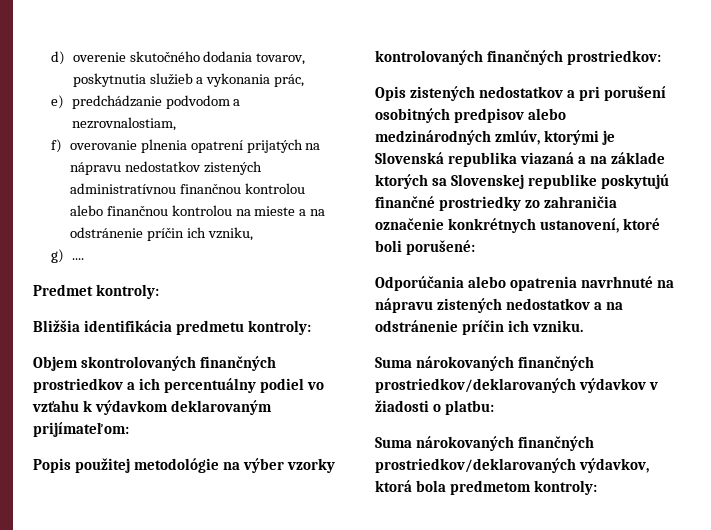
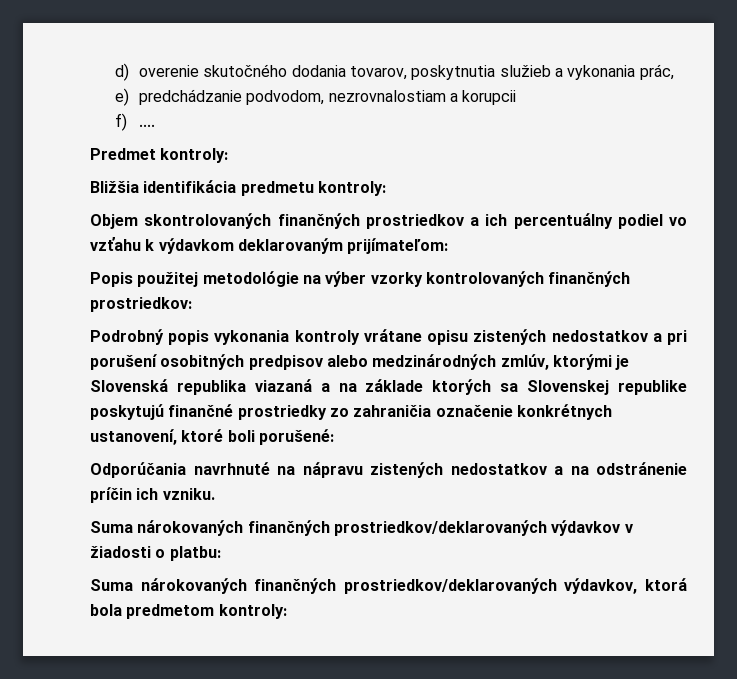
- e) predchádzanie podvodom a nezrovnalostiam,
- f) overovanie plnenia opatrení prijatých na nápravu nedostatkov zistených administratívnou finančnou kontrolou alebo finančnou kontrolou na mieste a na odstránenie príčin ich vzniku,
- g) ....
+ e) predchádzanie podvodom, nezrovnalostiam a korupcii
+ f) ....
- Opis zistených nedostatkov a pri porušení osobitných predpisov alebo medzinárodných zmlúv, ktorými je Slovenská republika viazaná a na základe ktorých sa Slovenskej republike poskytujú finančné prostriedky zo zahraničia označenie konkrétnych ustanovení, ktoré boli porušené:
+ Podrobný popis vykonania kontroly vrátane opisu zistených nedostatkov a pri porušení osobitných predpisov alebo medzinárodných zmlúv, ktorými je Slovenská republika viazaná a na základe ktorých sa Slovenskej republike poskytujú finančné prostriedky zo zahraničia označenie konkrétnych ustanovení, ktoré boli porušené:
- Odporúčania alebo opatrenia navrhnuté na nápravu zistených nedostatkov a na odstránenie príčin ich vzniku.
+ Odporúčania navrhnuté na nápravu zistených nedostatkov a na odstránenie príčin ich vzniku.

